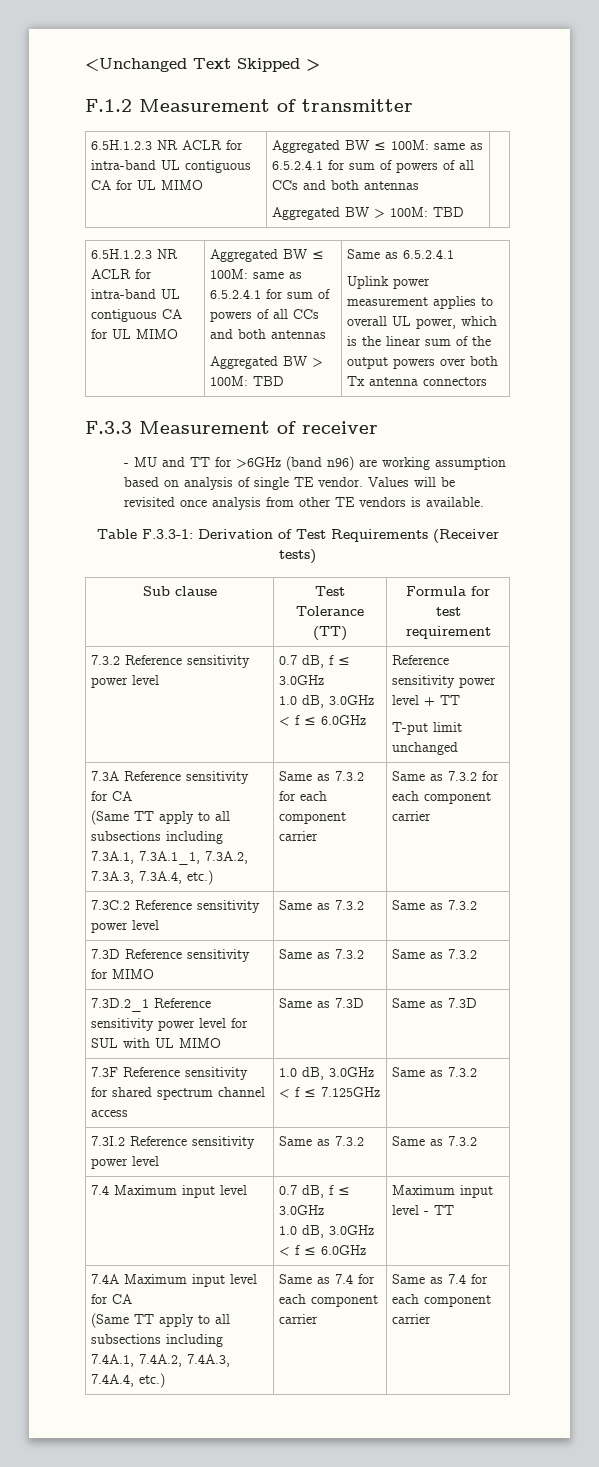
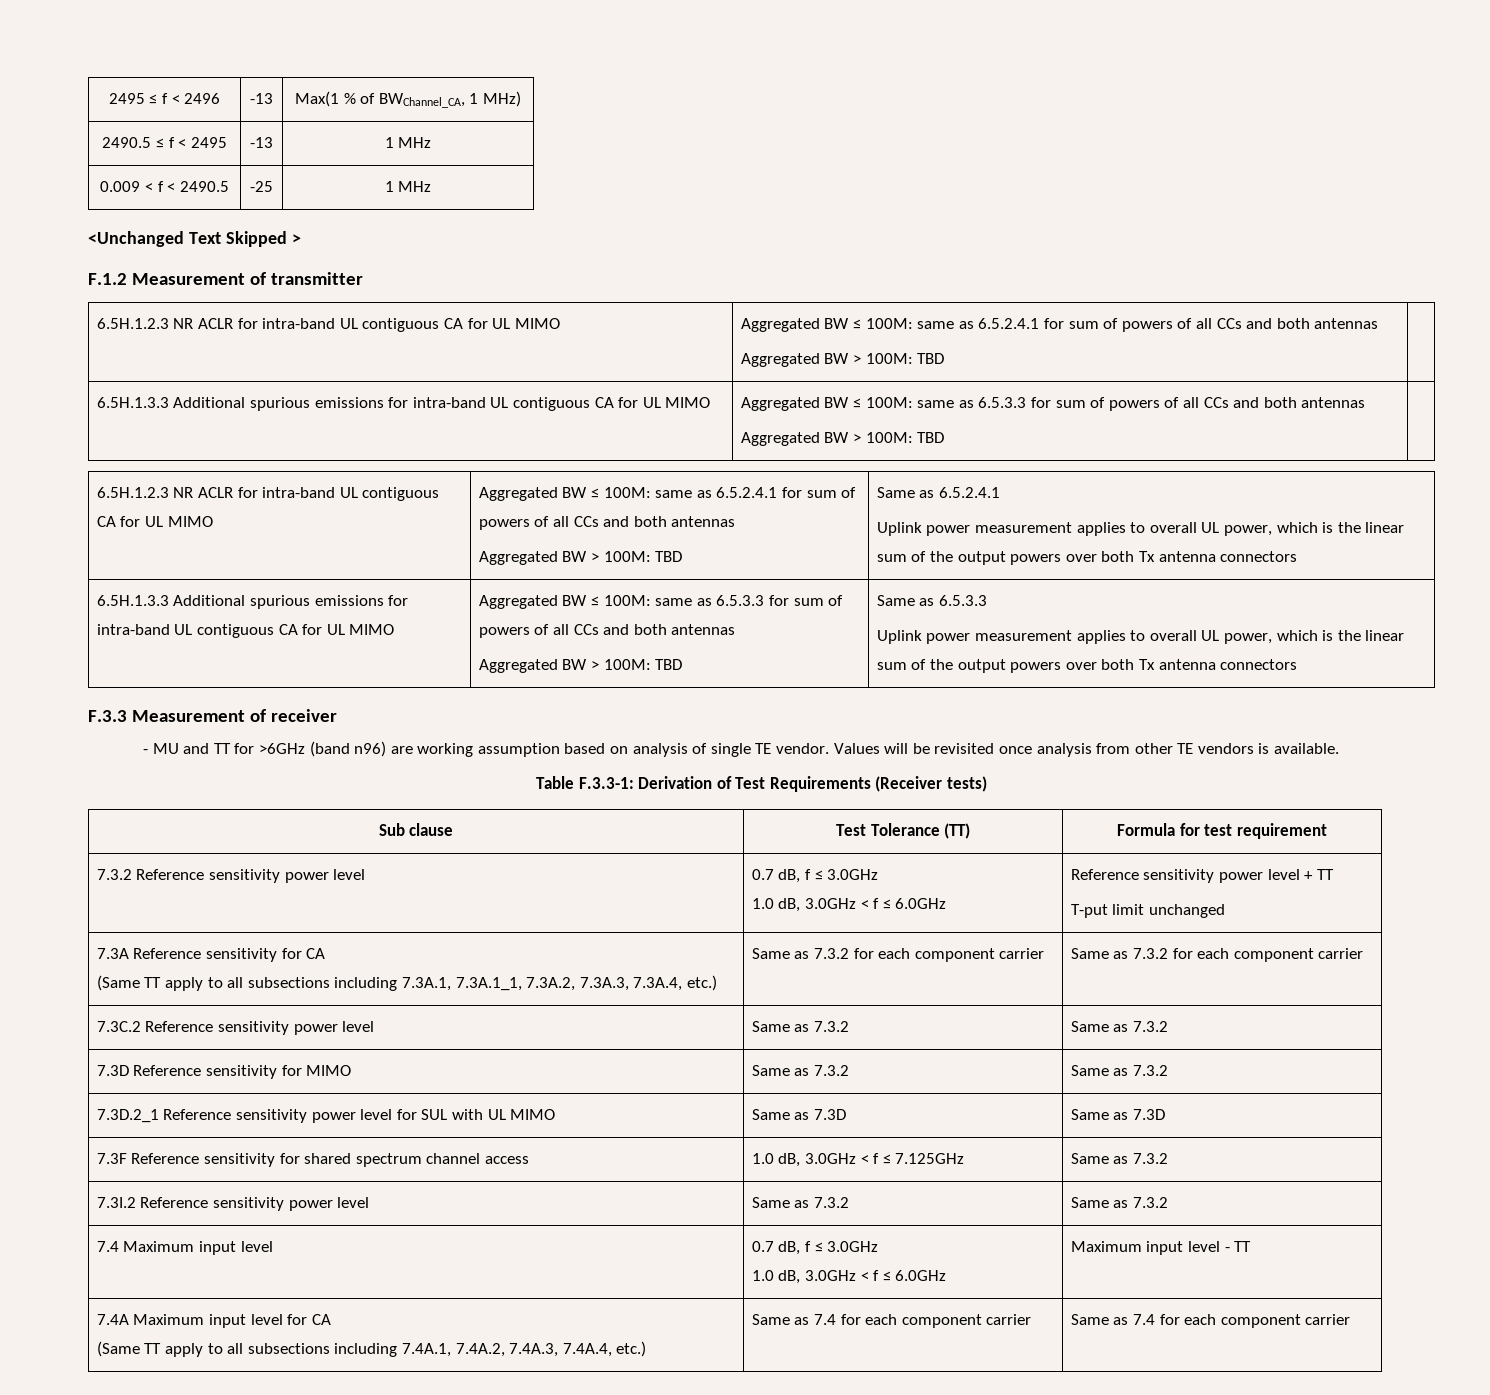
+ 2495 ≤ f < 2496 | -13 | Max(1 % of BWChannel_CA, 1 MHz)
+ 2490.5 ≤ f < 2495 | -13 | 1 MHz
+ 0.009 < f < 2490.5 | -25 | 1 MHz
  F.1.2 Measurement of transmitter
  6.5H.1.2.3 NR ACLR for intra-band UL contiguous CA for UL MIMO | Aggregated BW ≤ 100M: same as 6.5.2.4.1 for sum of powers of all CCs and both antennas
+ Aggregated BW > 100M: TBD |
+ 6.5H.1.3.3 Additional spurious emissions for intra-band UL contiguous CA for UL MIMO | Aggregated BW ≤ 100M: same as 6.5.3.3 for sum of powers of all CCs and both antennas
  Same as 6.5.2.4.1
+ Uplink power measurement applies to overall UL power, which is the linear sum of the output powers over both Tx antenna connectors
+ 6.5H.1.3.3 Additional spurious emissions for intra-band UL contiguous CA for UL MIMO | Aggregated BW ≤ 100M: same as 6.5.3.3 for sum of powers of all CCs and both antennas
+ Aggregated BW > 100M: TBD | Same as 6.5.3.3

